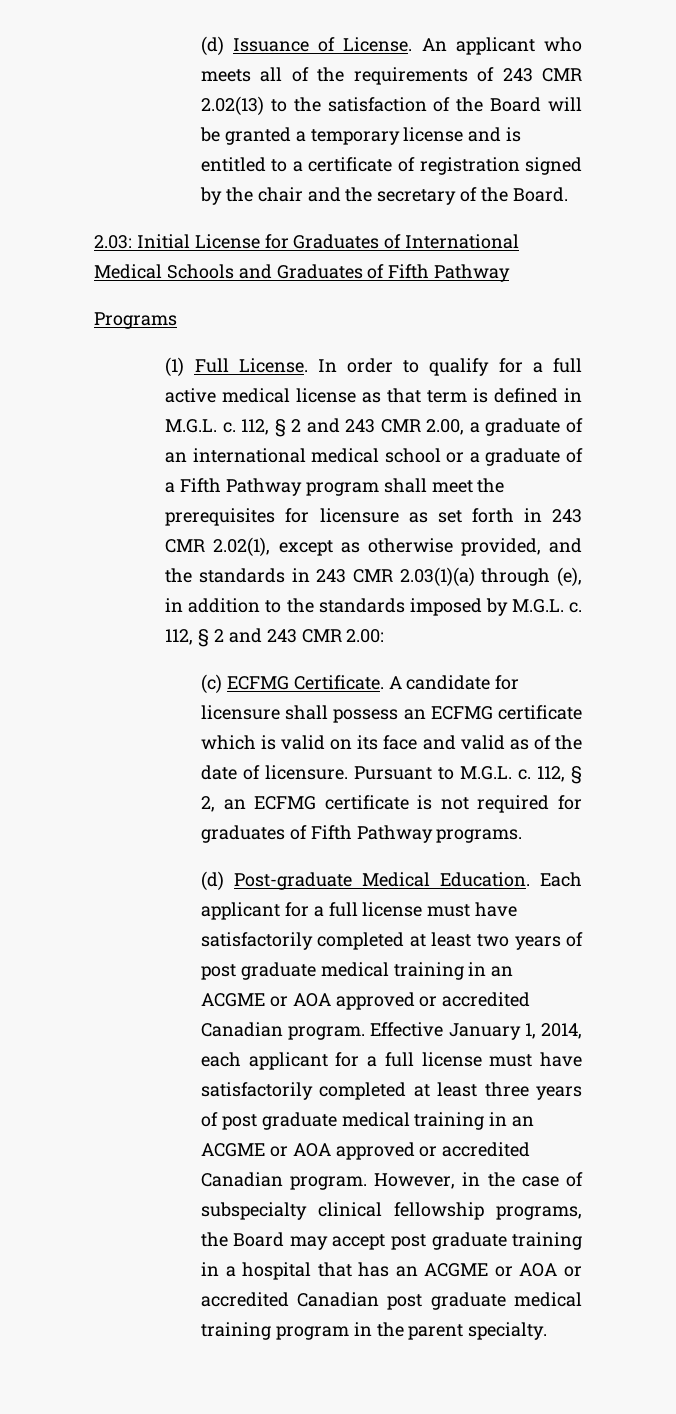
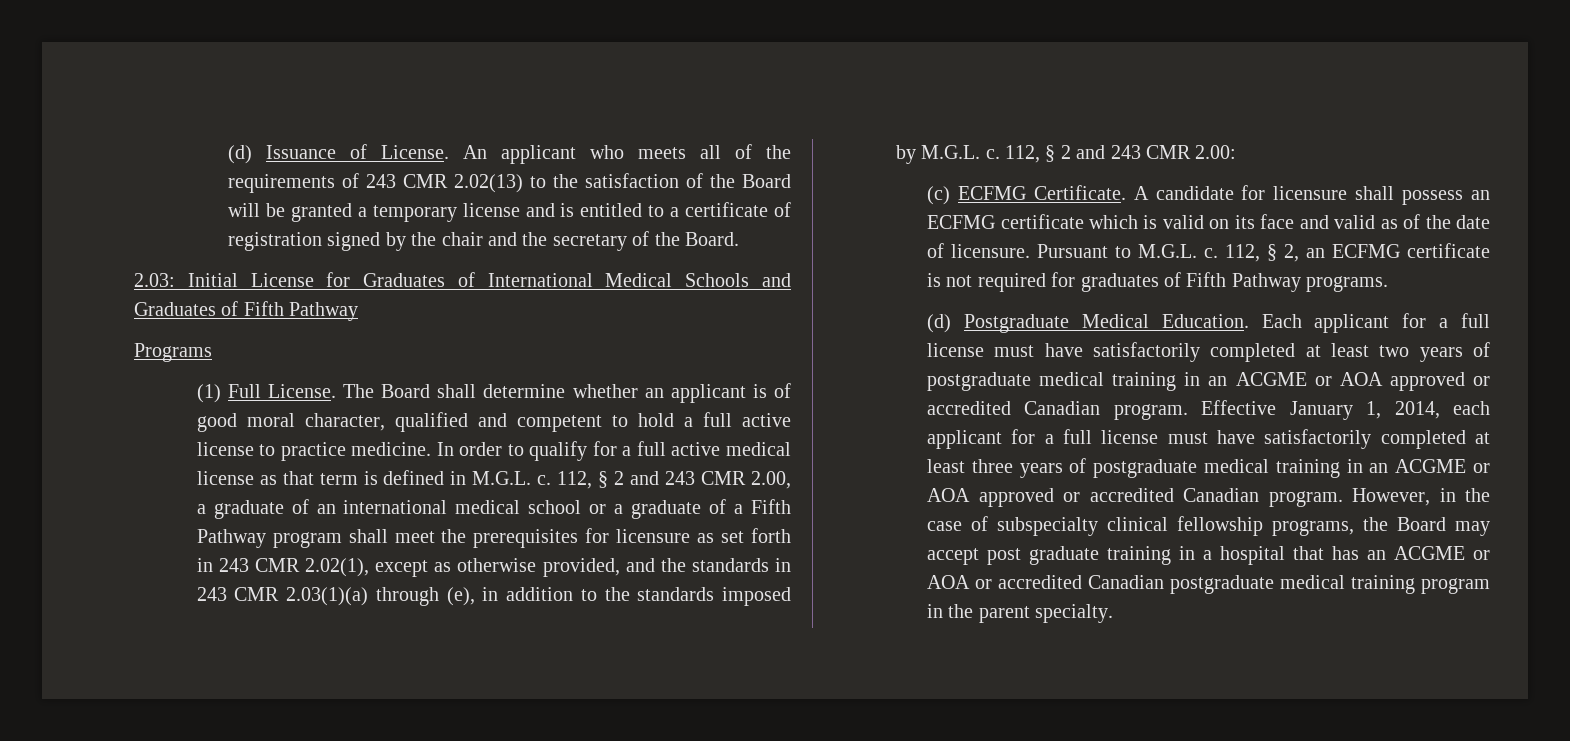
+ The Board shall determine whether an applicant is of good moral character, qualified and competent to hold a full active license to practice medicine.
- (d) Post-graduate Medical Education.
+ (d) Postgraduate Medical Education.
- Each applicant for a full license must have satisfactorily completed at least two years of post graduate medical training in an ACGME or AOA approved or accredited Canadian program.
+ Each applicant for a full license must have satisfactorily completed at least two years of postgraduate medical training in an ACGME or AOA approved or accredited Canadian program.
- Effective January 1, 2014, each applicant for a full license must have satisfactorily completed at least three years of post graduate medical training in an ACGME or AOA approved or accredited Canadian program.
+ Effective January 1, 2014, each applicant for a full license must have satisfactorily completed at least three years of postgraduate medical training in an ACGME or AOA approved or accredited Canadian program.
- However, in the case of subspecialty clinical fellowship programs, the Board may accept post graduate training in a hospital that has an ACGME or AOA or accredited Canadian post graduate medical training program in the parent specialty.
+ However, in the case of subspecialty clinical fellowship programs, the Board may accept post graduate training in a hospital that has an ACGME or AOA or accredited Canadian postgraduate medical training program in the parent specialty.

